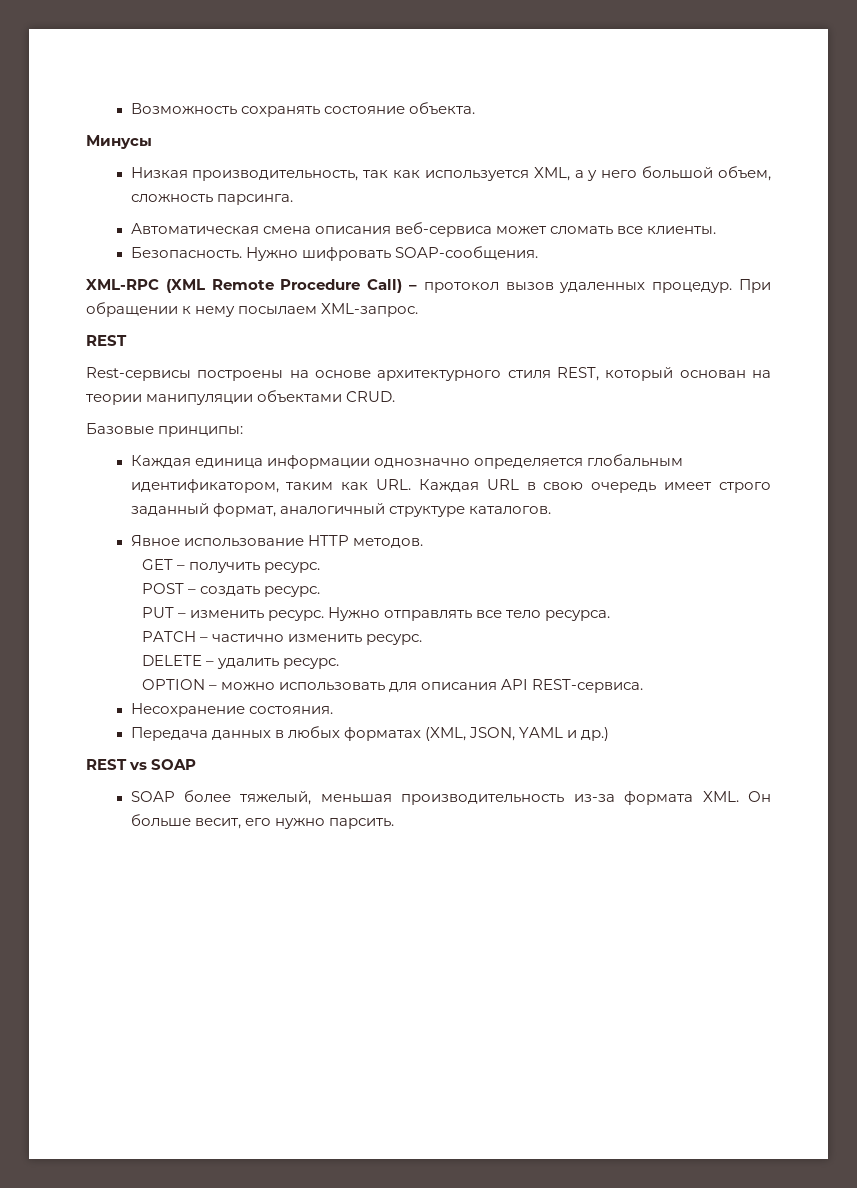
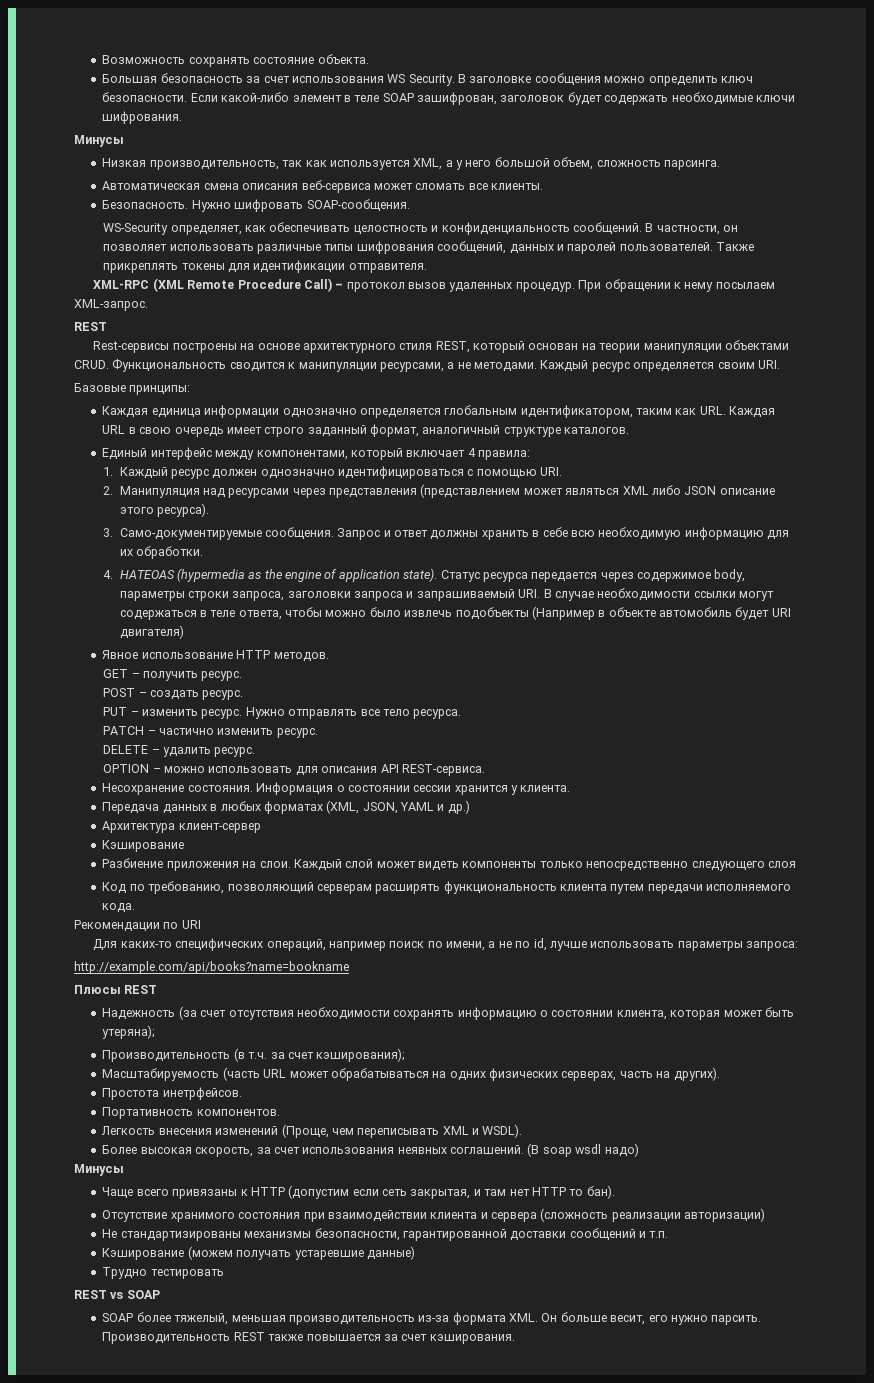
+ Большая безопасность за счет использования WS Security. В заголовке сообщения можно определить ключ безопасности. Если какой-либо элемент в теле SOAP зашифрован, заголовок будет содержать необходимые ключи шифрования.
+ WS-Security определяет, как обеспечивать целостность и конфиденциальность сообщений. В частности, он позволяет использовать различные типы шифрования сообщений, данных и паролей пользователей. Также прикреплять токены для идентификации отправителя.
+ Функциональность сводится к манипуляции ресурсами, а не методами. Каждый ресурс определяется своим URI.
+ Единый интерфейс между компонентами, который включает 4 правила:
+ 1. Каждый ресурс должен однозначно идентифицироваться с помощью URI.
+ 2. Манипуляция над ресурсами через представления (представлением может являться XML либо JSON описание этого ресурса).
+ 3. Само-документируемые сообщения. Запрос и ответ должны хранить в себе всю необходимую информацию для их обработки.
+ 4. HATEOAS (hypermedia as the engine of application state). Статус ресурса передается через содержимое body, параметры строки запроса, заголовки запроса и запрашиваемый URI. В случае необходимости ссылки могут содержаться в теле ответа, чтобы можно было извлечь подобъекты (Например в объекте автомобиль будет URI двигателя)
+ Информация о состоянии сессии хранится у клиента.
+ Архитектура клиент-сервер
+ Кэширование
+ Разбиение приложения на слои. Каждый слой может видеть компоненты только непосредственно следующего слоя
+ Код по требованию, позволяющий серверам расширять функциональность клиента путем передачи исполняемого кода.
+ Рекомендации по URI
+ Для каких-то специфических операций, например поиск по имени, а не по id, лучше использовать параметры запроса:
+ http://example.com/api/books?name=bookname
+ Плюсы REST
+ Надежность (за счет отсутствия необходимости сохранять информацию о состоянии клиента, которая может быть утеряна);
+ Производительность (в т.ч. за счет кэширования);
+ Масштабируемость (часть URL может обрабатываться на одних физических серверах, часть на других).
+ Простота инетрфейсов.
+ Портативность компонентов.
+ Легкость внесения изменений (Проще, чем переписывать XML и WSDL).
+ Более высокая скорость, за счет использования неявных соглашений. (В soap wsdl надо)
+ Минусы
+ Чаще всего привязаны к HTTP (допустим если сеть закрытая, и там нет HTTP то бан).
+ Отсутствие хранимого состояния при взаимодействии клиента и сервера (сложность реализации авторизации)
+ Не стандартизированы механизмы безопасности, гарантированной доставки сообщений и т.п.
+ Кэширование (можем получать устаревшие данные)
+ Трудно тестировать
+ Производительность REST также повышается за счет кэширования.

